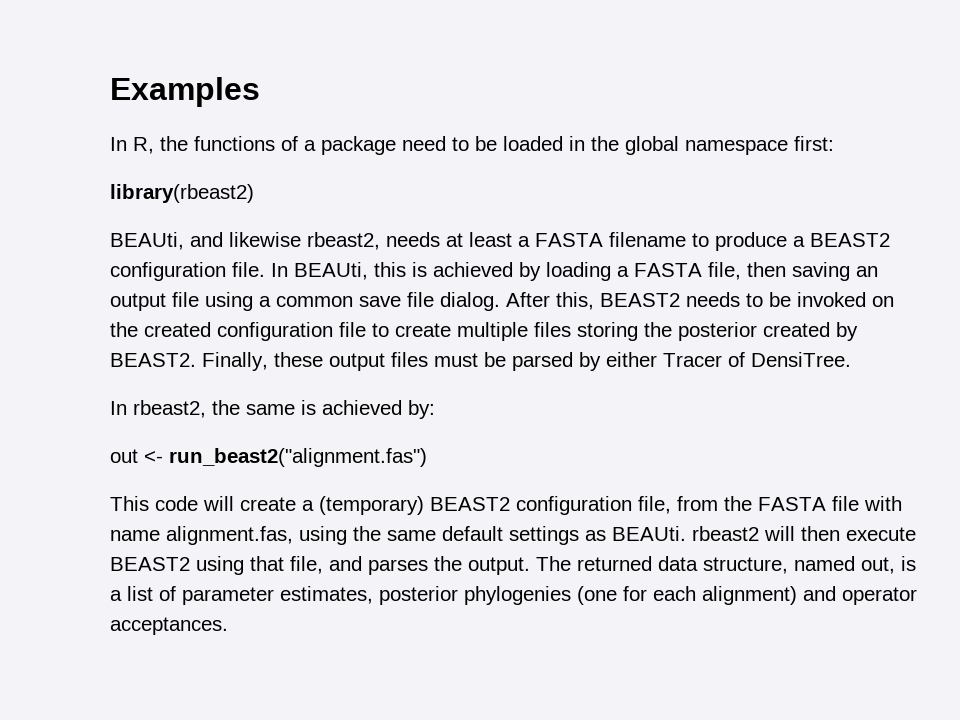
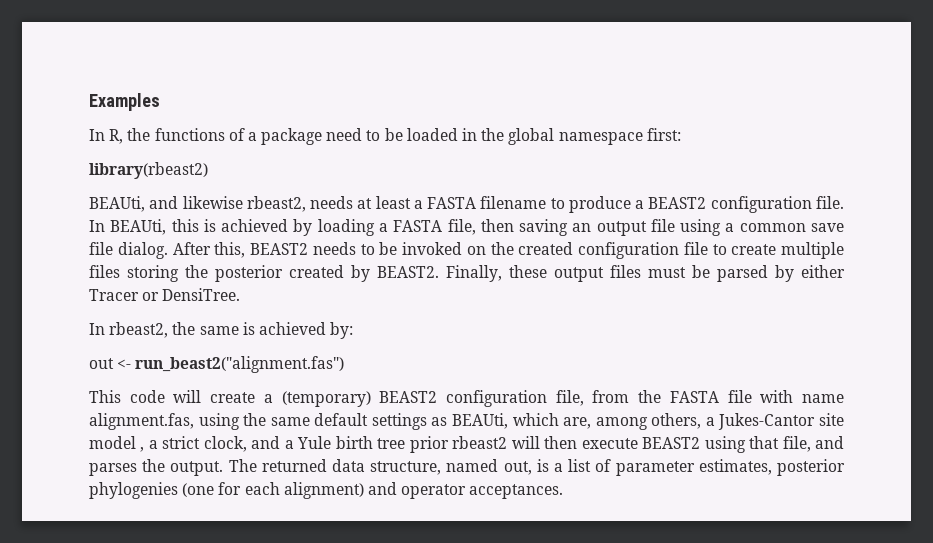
- Finally, these output files must be parsed by either Tracer of DensiTree.
+ Finally, these output files must be parsed by either Tracer or DensiTree.
- This code will create a (temporary) BEAST2 configuration file, from the FASTA file with name alignment.fas, using the same default settings as BEAUti. rbeast2 will then execute BEAST2 using that file, and parses the output.
+ This code will create a (temporary) BEAST2 configuration file, from the FASTA file with name alignment.fas, using the same default settings as BEAUti, which are, among others, a Jukes-Cantor site model , a strict clock, and a Yule birth tree prior rbeast2 will then execute BEAST2 using that file, and parses the output.

